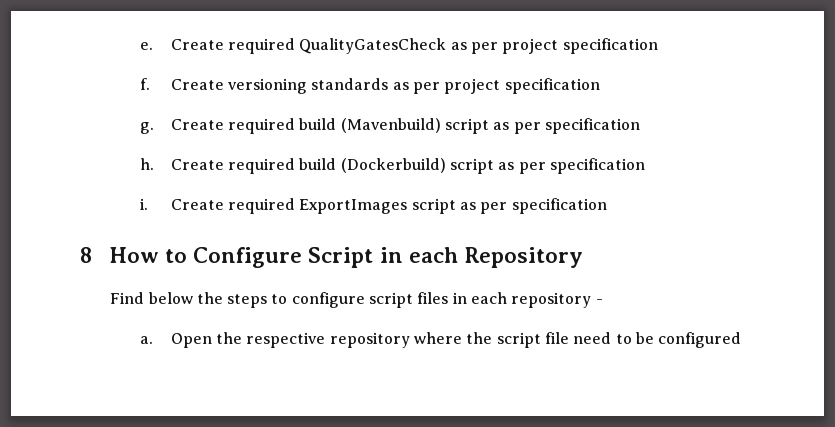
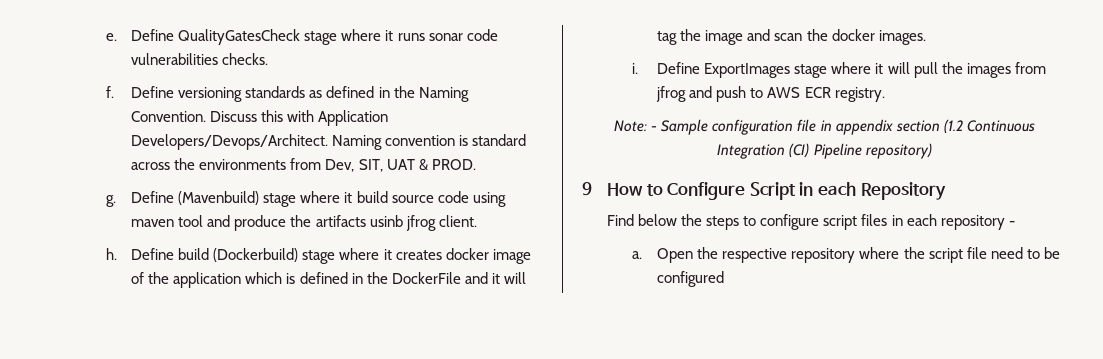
- Create required QualityGatesCheck as per project specification
+ Define QualityGatesCheck stage where it runs sonar code vulnerabilities checks.
- Create versioning standards as per project specification
- g. Create required build (Mavenbuild) script as per specification
- h. Create required build (Dockerbuild) script as per specification
- i. Create required ExportImages script as per specification
- 8 How to Configure Script in each Repository
+ Define versioning standards as defined in the Naming Convention. Discuss this with Application Developers/Devops/Architect. Naming convention is standard across the environments from Dev, SIT, UAT & PROD.
+ g. Define (Mavenbuild) stage where it build source code using maven tool and produce the artifacts usinb jfrog client.
+ h. Define build (Dockerbuild) stage where it creates docker image of the application which is defined in the DockerFile and it will tag the image and scan the docker images.
+ i. Define ExportImages stage where it will pull the images from jfrog and push to AWS ECR registry.
+ Note: - Sample configuration file in appendix section (1.2 Continuous Integration (CI) Pipeline repository)
+ 9 How to Configure Script in each Repository

